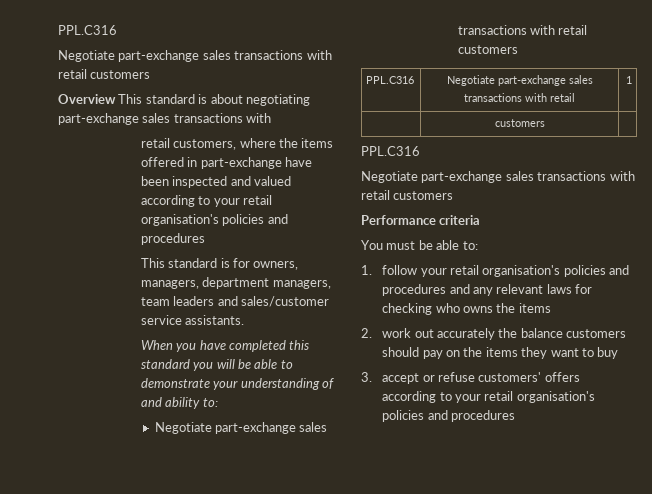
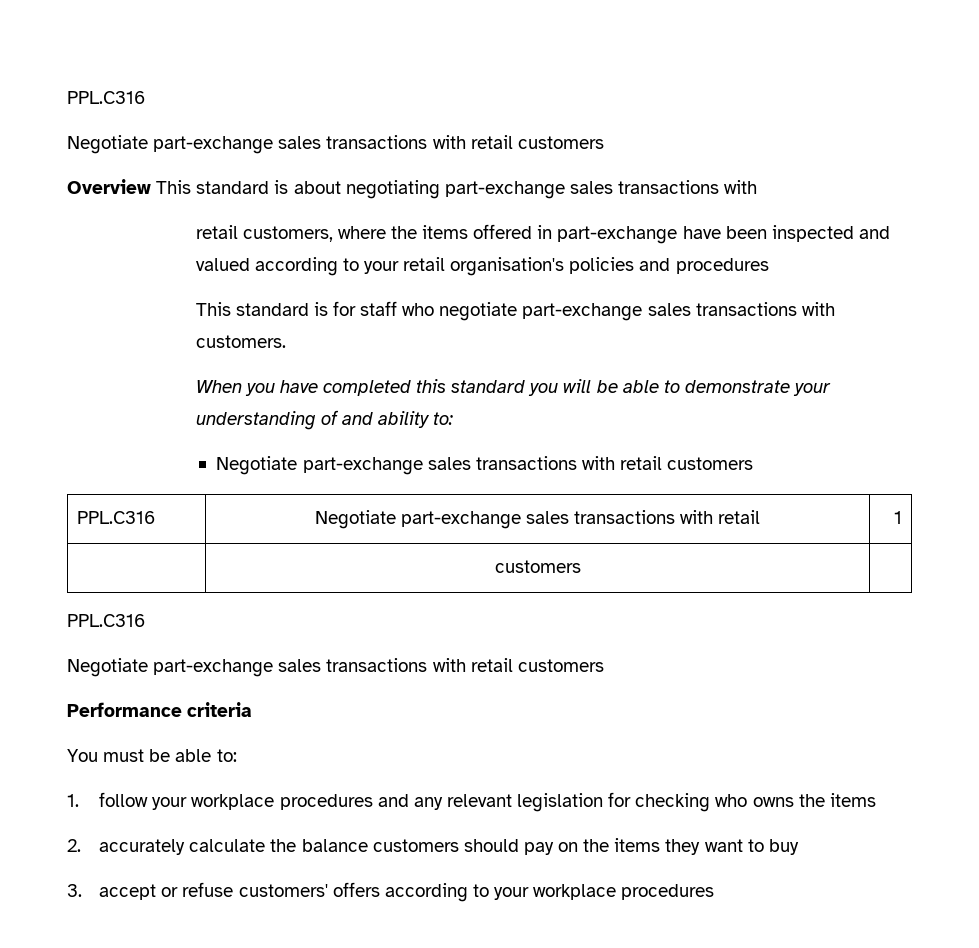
- This standard is for owners, managers, department managers, team leaders and sales/customer service assistants.
+ This standard is for staff who negotiate part-exchange sales transactions with customers.
- 1. follow your retail organisation's policies and procedures and any relevant laws for checking who owns the items
+ 1. follow your workplace procedures and any relevant legislation for checking who owns the items
- 2. work out accurately the balance customers should pay on the items they want to buy
+ 2. accurately calculate the balance customers should pay on the items they want to buy
- 3. accept or refuse customers' offers according to your retail organisation's policies and procedures
+ 3. accept or refuse customers' offers according to your workplace procedures

